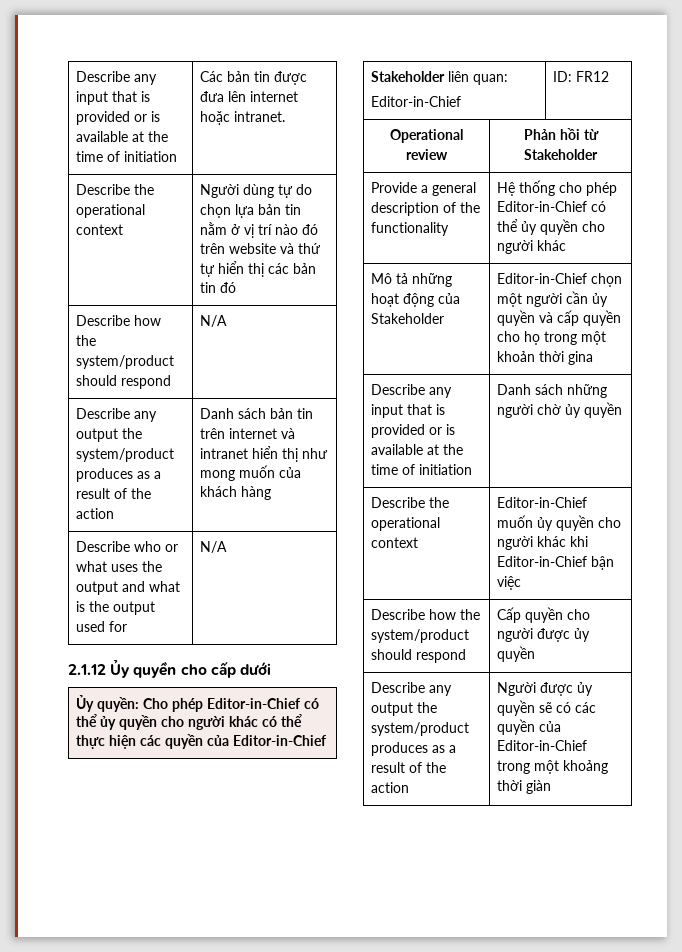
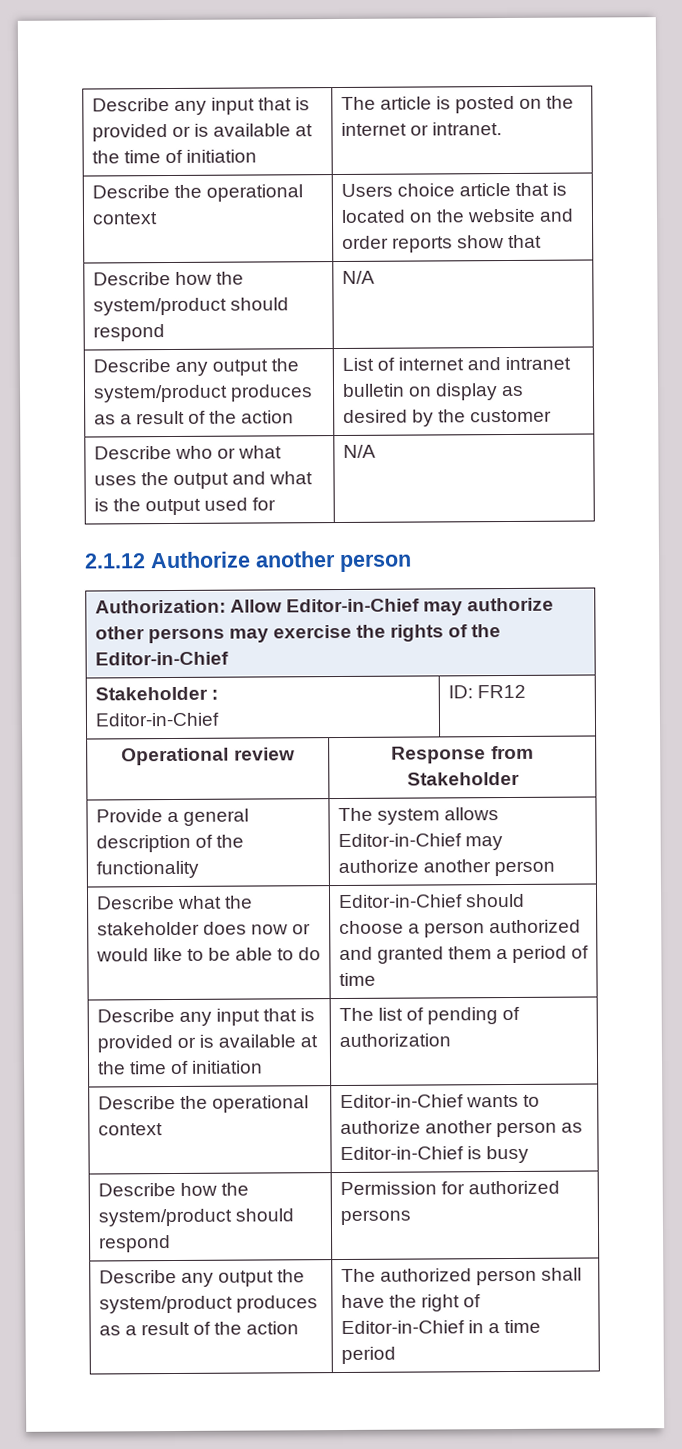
- Describe any input that is provided or is available at the time of initiation | Các bản tin được đưa lên internet hoặc intranet.
+ Describe any input that is provided or is available at the time of initiation | The article is posted on the internet or intranet.
- Describe the operational context | Người dùng tự do chọn lựa bản tin nằm ở vị trí nào đó trên website và thứ tự hiển thị các bản tin đó
+ Describe the operational context | Users choice article that is located on the website and order reports show that
- Describe any output the system/product produces as a result of the action | Danh sách bản tin trên internet và intranet hiển thị như mong muốn của khách hàng
+ Describe any output the system/product produces as a result of the action | List of internet and intranet bulletin on display as desired by the customer
- 2.1.12 Ủy quyền cho cấp dưới
- Ủy quyền: Cho phép Editor-in-Chief có thể ủy quyền cho người khác có thể thực hiện các quyền của Editor-in-Chief
+ 2.1.12 Authorize another person
+ Authorization: Allow Editor-in-Chief may authorize other persons may exercise the rights of the Editor-in-Chief
- Stakeholder liên quan:
+ Stakeholder :
- Operational review | Phản hồi từ Stakeholder
+ Operational review | Response from Stakeholder
- Provide a general description of the functionality | Hệ thống cho phép Editor-in-Chief có thể ủy quyền cho người khác
- Mô tả những hoạt động của Stakeholder | Editor-in-Chief chọn một người cần ủy quyền và cấp quyền cho họ trong một khoản thời gina
+ Provide a general description of the functionality | The system allows Editor-in-Chief may authorize another person
+ Describe what the stakeholder does now or would like to be able to do | Editor-in-Chief should choose a person authorized and granted them a period of time
- Describe any input that is provided or is available at the time of initiation | Danh sách những người chờ ủy quyền
+ Describe any input that is provided or is available at the time of initiation | The list of pending of authorization
- Describe the operational context | Editor-in-Chief muốn ủy quyền cho người khác khi Editor-in-Chief bận việc
- Describe how the system/product should respond | Cấp quyền cho người được ủy quyền
+ Describe the operational context | Editor-in-Chief wants to authorize another person as Editor-in-Chief is busy
+ Describe how the system/product should respond | Permission for authorized persons
- Describe any output the system/product produces as a result of the action | Người được ủy quyền sẽ có các quyền của Editor-in-Chief trong một khoảng thời giàn
+ Describe any output the system/product produces as a result of the action | The authorized person shall have the right of Editor-in-Chief in a time period

